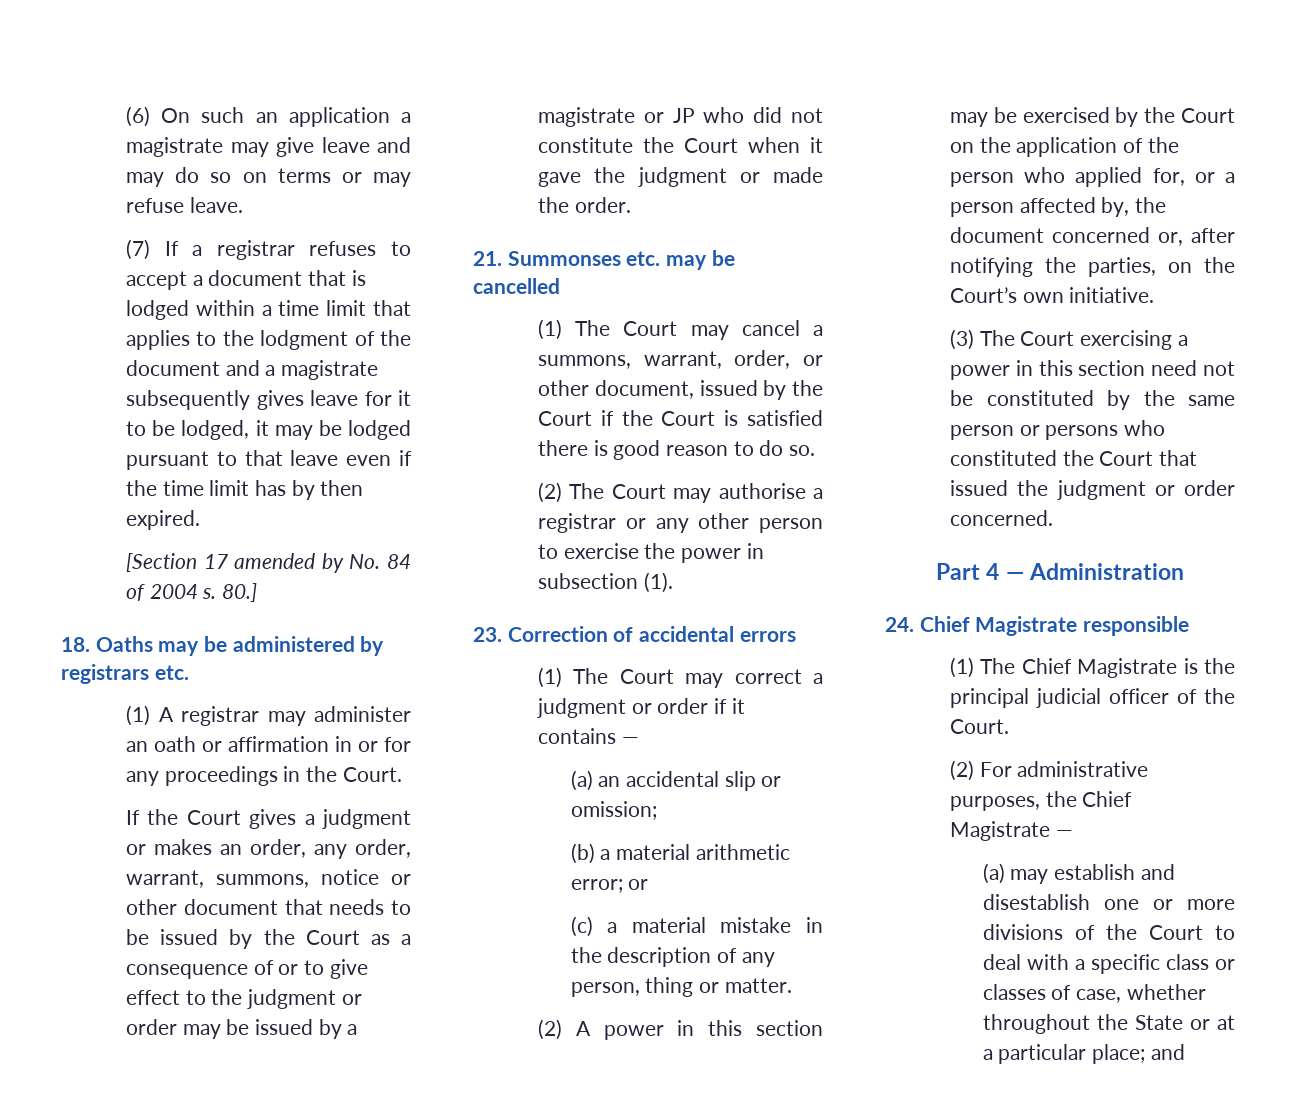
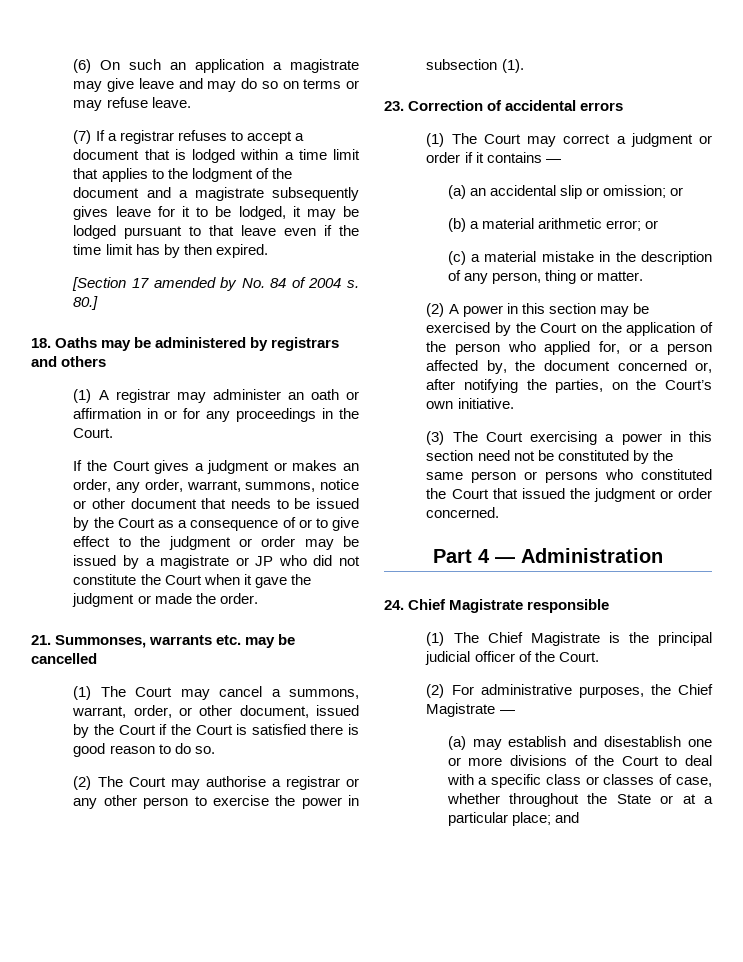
- 18. Oaths may be administered by registrars etc.
+ 18. Oaths may be administered by registrars and others
- 21. Summonses etc. may be cancelled
+ 21. Summonses, warrants etc. may be cancelled
- (a) an accidental slip or omission;
+ (a) an accidental slip or omission; or

